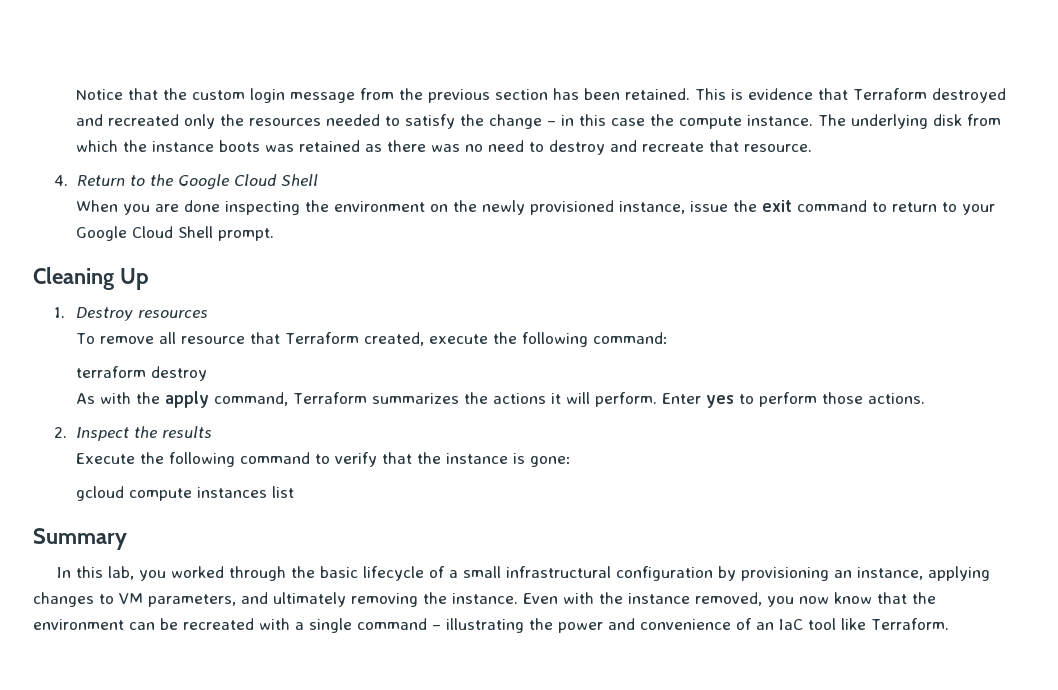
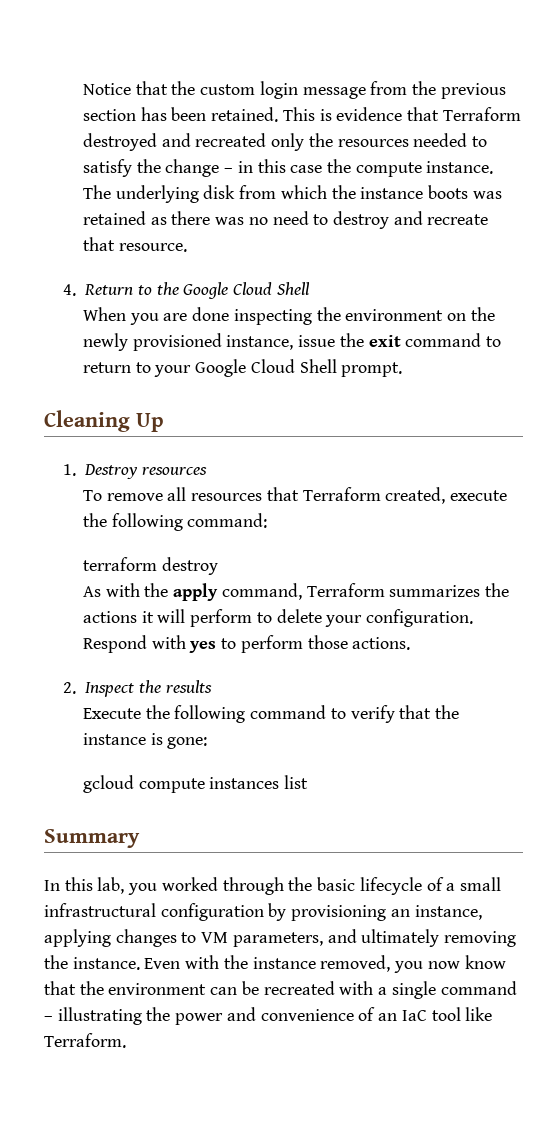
- To remove all resource that Terraform created, execute the following command:
+ To remove all resources that Terraform created, execute the following command:
- As with the apply command, Terraform summarizes the actions it will perform. Enter yes to perform those actions.
+ As with the apply command, Terraform summarizes the actions it will perform to delete your configuration. Respond with yes to perform those actions.

